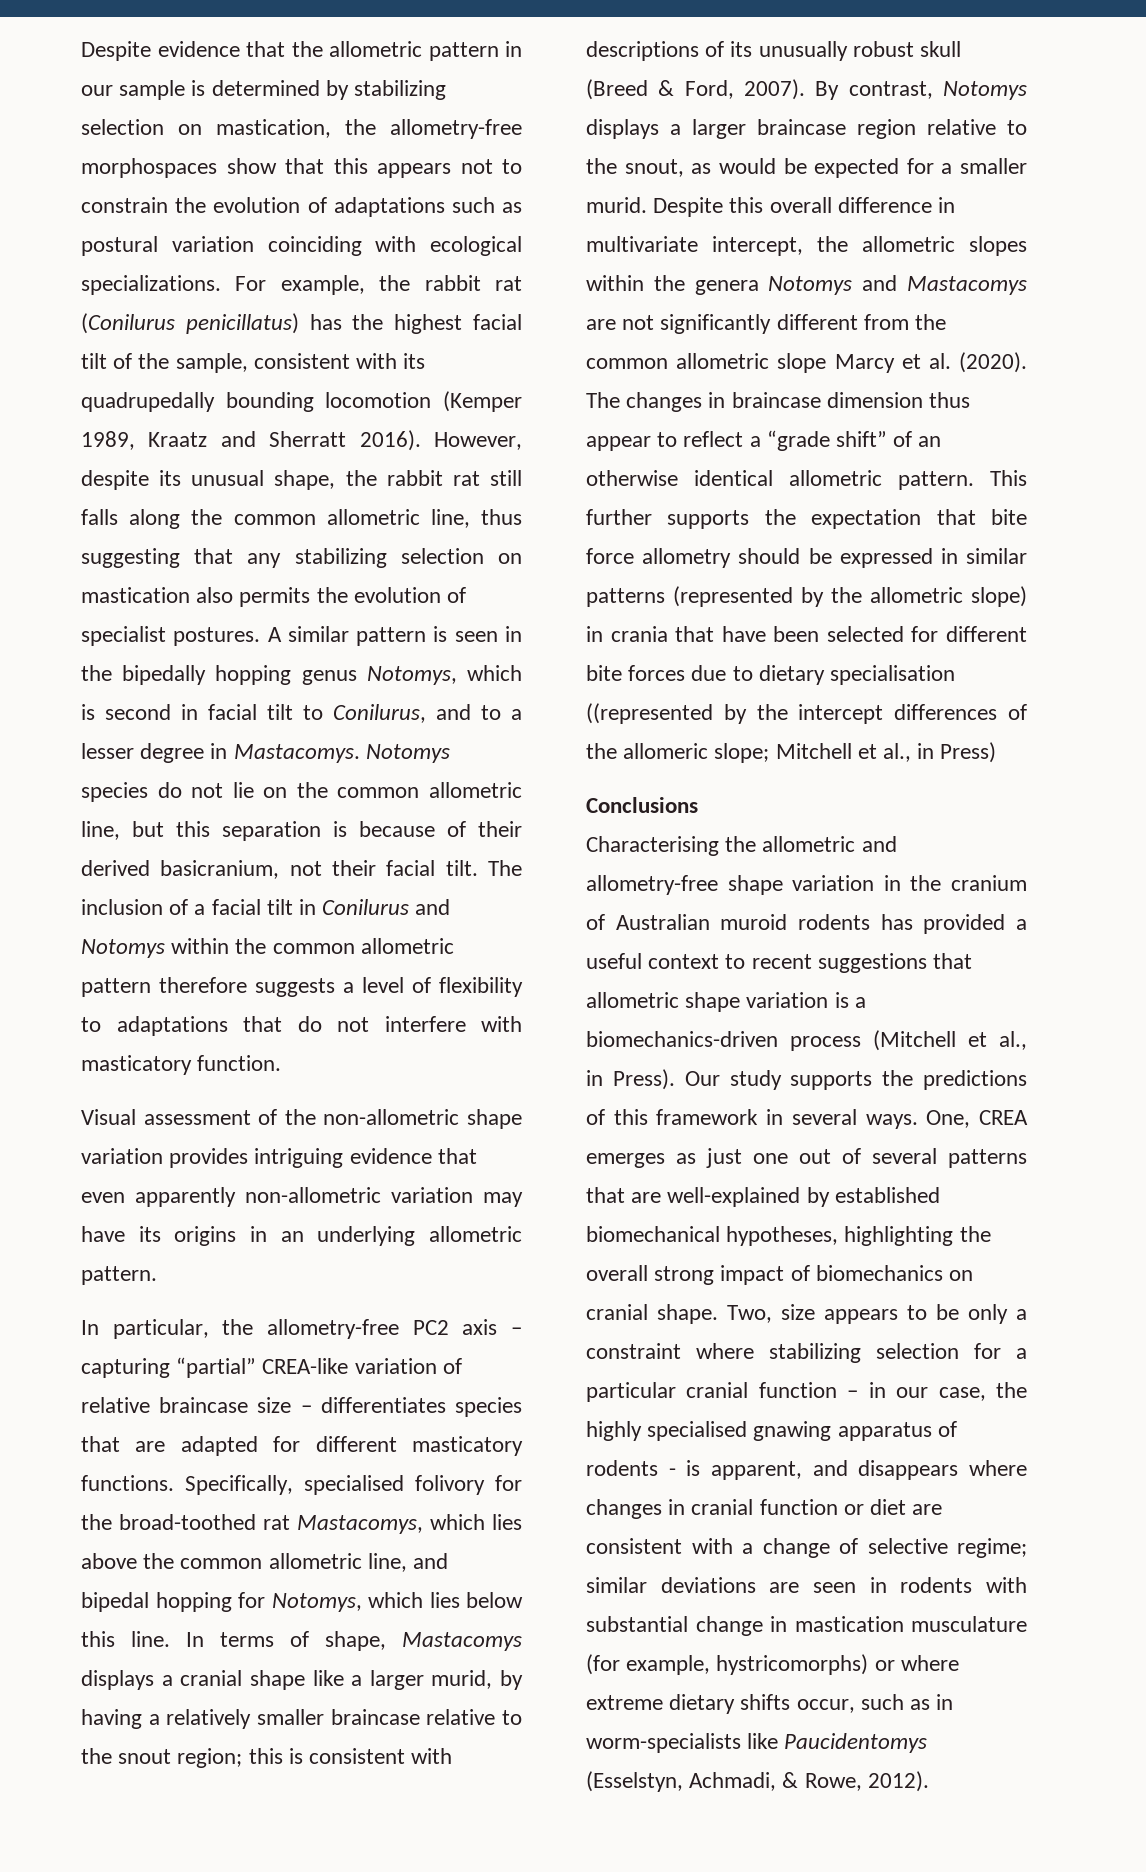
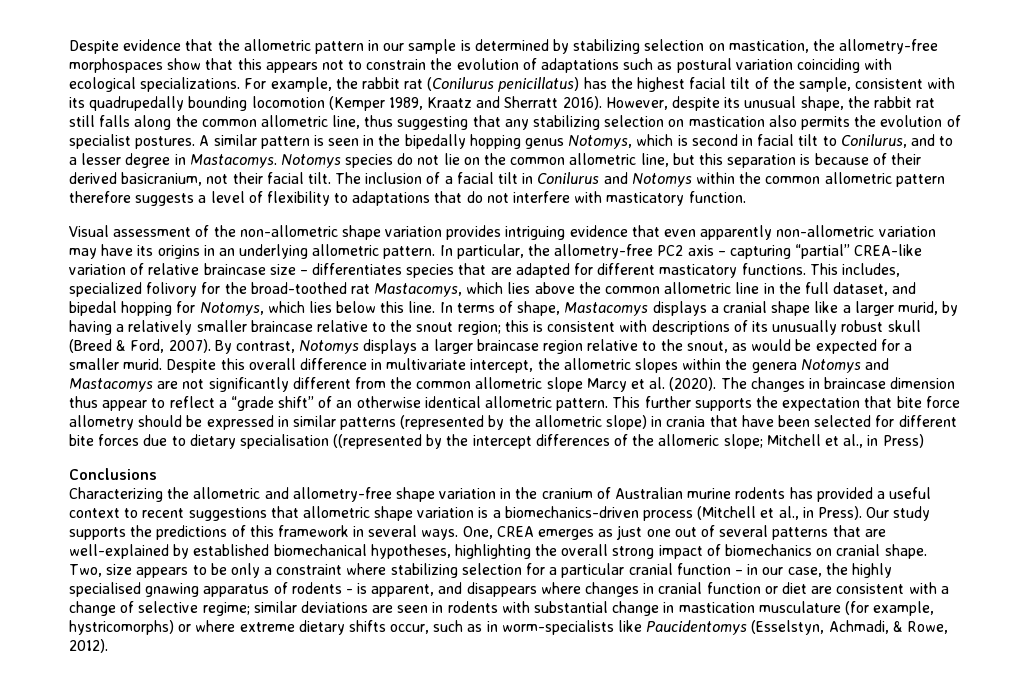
- Visual assessment of the non-allometric shape variation provides intriguing evidence that even apparently non-allometric variation may have its origins in an underlying allometric pattern.
- In particular, the allometry-free PC2 axis – capturing “partial” CREA-like variation of relative braincase size – differentiates species that are adapted for different masticatory functions.
+ Visual assessment of the non-allometric shape variation provides intriguing evidence that even apparently non-allometric variation may have its origins in an underlying allometric pattern. In particular, the allometry-free PC2 axis – capturing “partial” CREA-like variation of relative braincase size – differentiates species that are adapted for different masticatory functions.
- Specifically, specialised folivory for the broad-toothed rat Mastacomys, which lies above the common allometric line, and bipedal hopping for Notomys, which lies below this line.
+ This includes, specialized folivory for the broad-toothed rat Mastacomys, which lies above the common allometric line in the full dataset, and bipedal hopping for Notomys, which lies below this line.
- Characterising the allometric and allometry-free shape variation in the cranium of Australian muroid rodents has provided a useful context to recent suggestions that allometric shape variation is a biomechanics-driven process (Mitchell et al., in Press).
+ Characterizing the allometric and allometry-free shape variation in the cranium of Australian murine rodents has provided a useful context to recent suggestions that allometric shape variation is a biomechanics-driven process (Mitchell et al., in Press).

